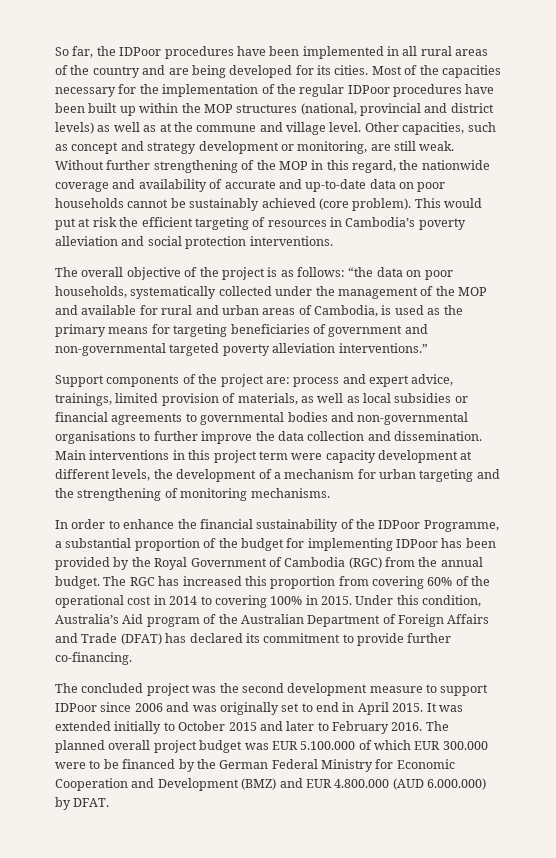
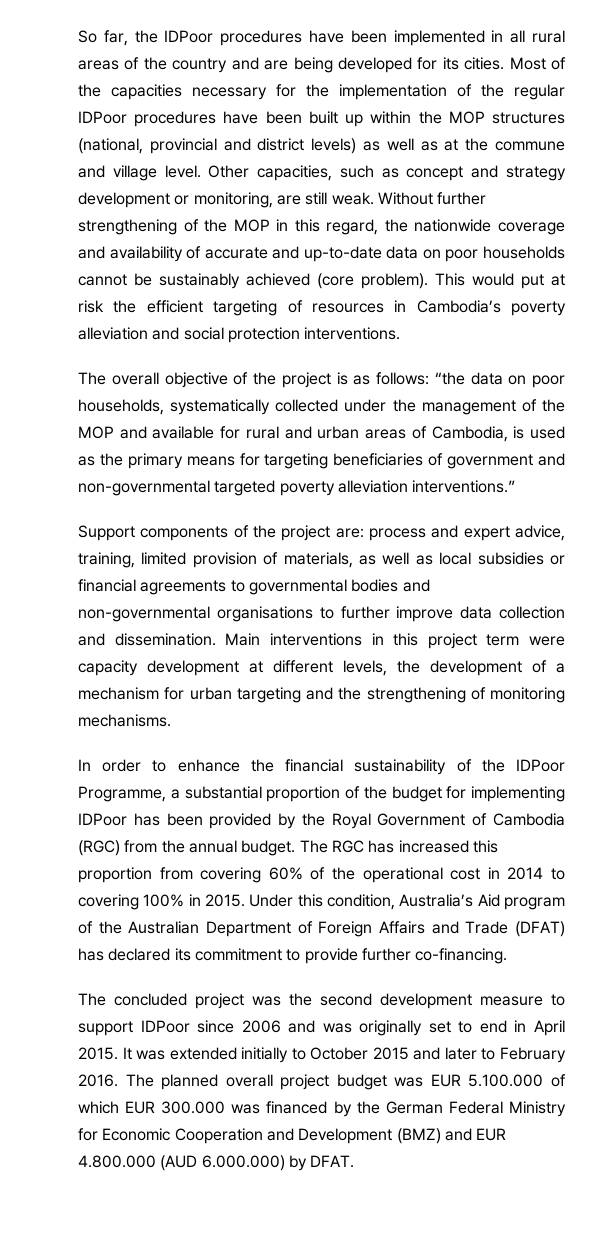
- Support components of the project are: process and expert advice, trainings, limited provision of materials, as well as local subsidies or financial agreements to governmental bodies and non-governmental organisations to further improve the data collection and dissemination.
+ Support components of the project are: process and expert advice, training, limited provision of materials, as well as local subsidies or financial agreements to governmental bodies and non-governmental organisations to further improve data collection and dissemination.
- The planned overall project budget was EUR 5.100.000 of which EUR 300.000 were to be financed by the German Federal Ministry for Economic Cooperation and Development (BMZ) and EUR 4.800.000 (AUD 6.000.000) by DFAT.
+ The planned overall project budget was EUR 5.100.000 of which EUR 300.000 was financed by the German Federal Ministry for Economic Cooperation and Development (BMZ) and EUR 4.800.000 (AUD 6.000.000) by DFAT.

